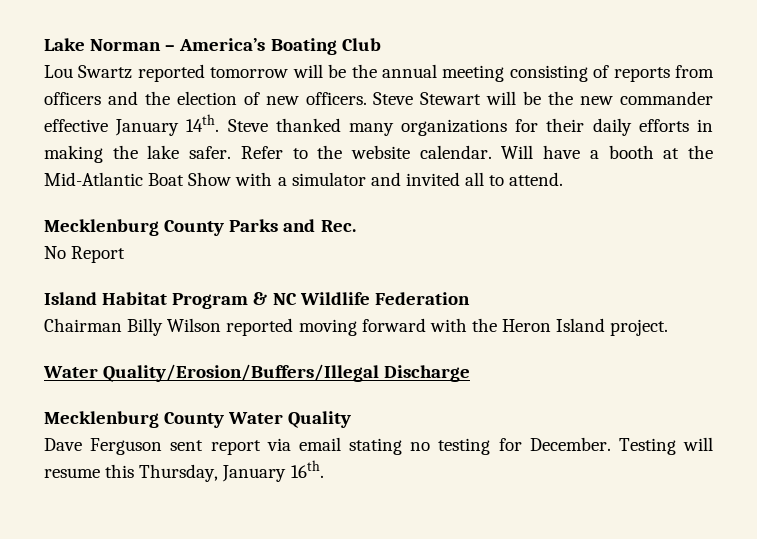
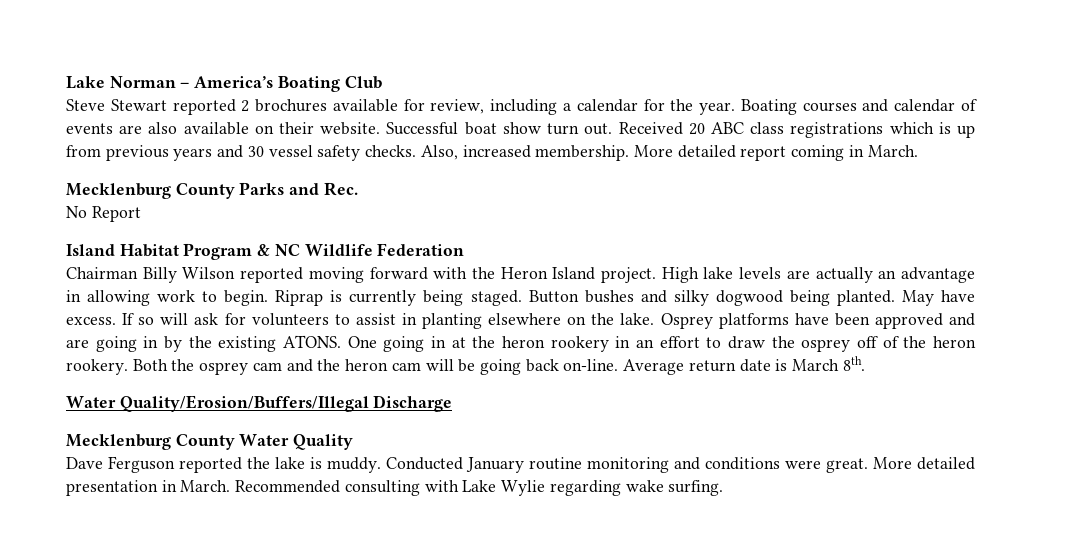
- Lou Swartz reported tomorrow will be the annual meeting consisting of reports from officers and the election of new officers. Steve Stewart will be the new commander effective January 14th. Steve thanked many organizations for their daily efforts in making the lake safer. Refer to the website calendar. Will have a booth at the Mid-Atlantic Boat Show with a simulator and invited all to attend.
+ Steve Stewart reported 2 brochures available for review, including a calendar for the year. Boating courses and calendar of events are also available on their website. Successful boat show turn out. Received 20 ABC class registrations which is up from previous years and 30 vessel safety checks. Also, increased membership. More detailed report coming in March.
+ High lake levels are actually an advantage in allowing work to begin. Riprap is currently being staged. Button bushes and silky dogwood being planted. May have excess. If so will ask for volunteers to assist in planting elsewhere on the lake. Osprey platforms have been approved and are going in by the existing ATONS. One going in at the heron rookery in an effort to draw the osprey off of the heron rookery. Both the osprey cam and the heron cam will be going back on-line. Average return date is March 8th.
- Dave Ferguson sent report via email stating no testing for December. Testing will resume this Thursday, January 16th.
+ Dave Ferguson reported the lake is muddy. Conducted January routine monitoring and conditions were great. More detailed presentation in March. Recommended consulting with Lake Wylie regarding wake surfing.

